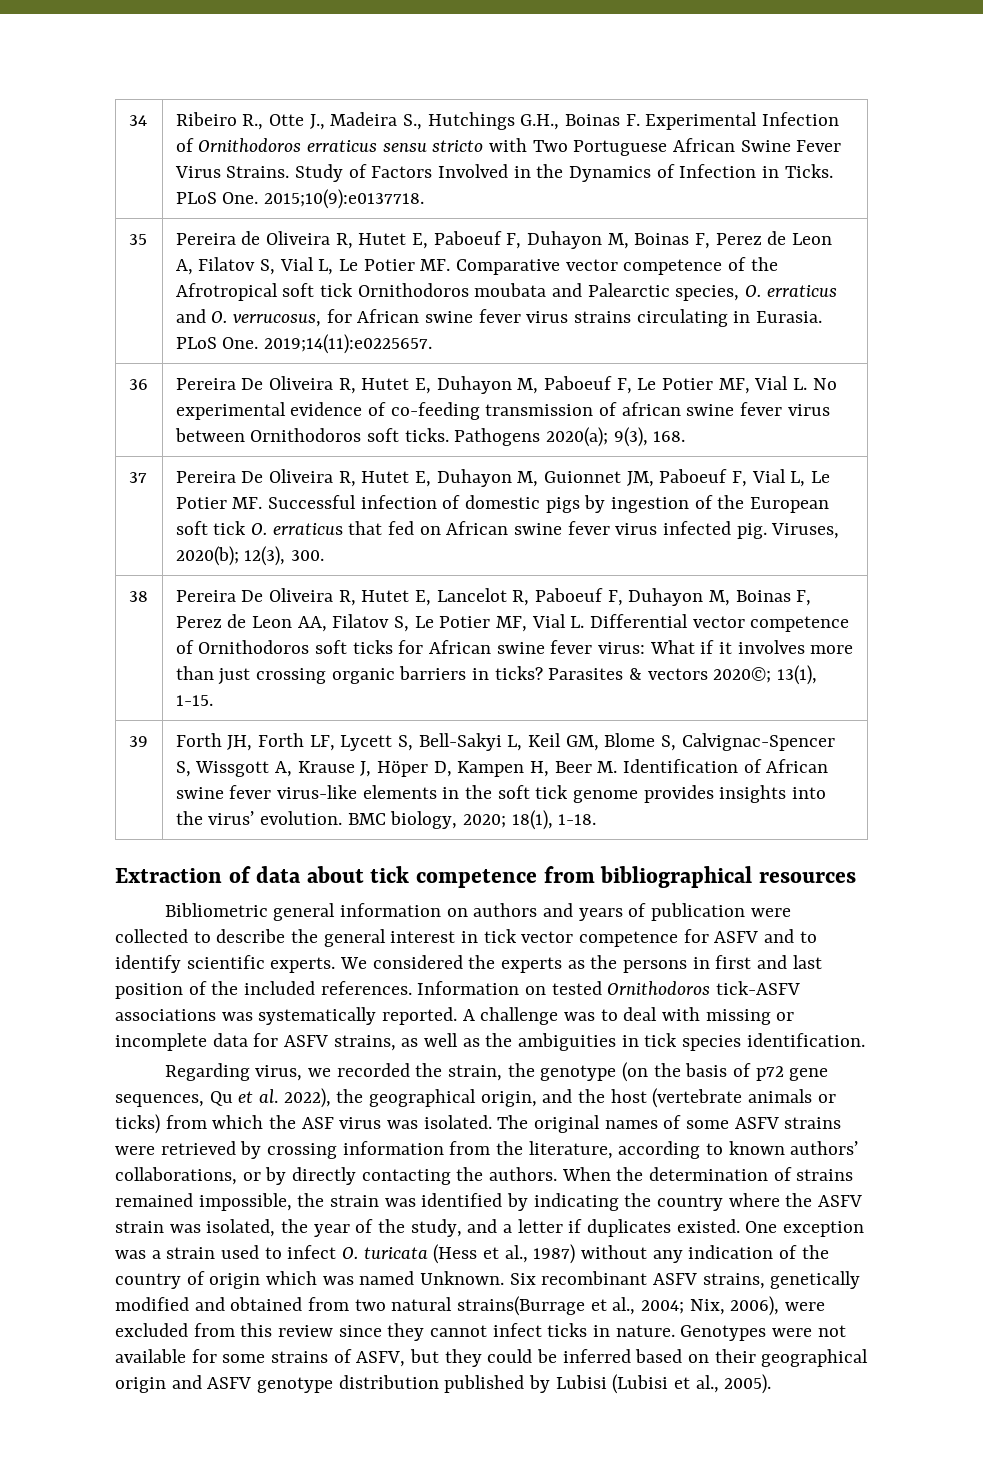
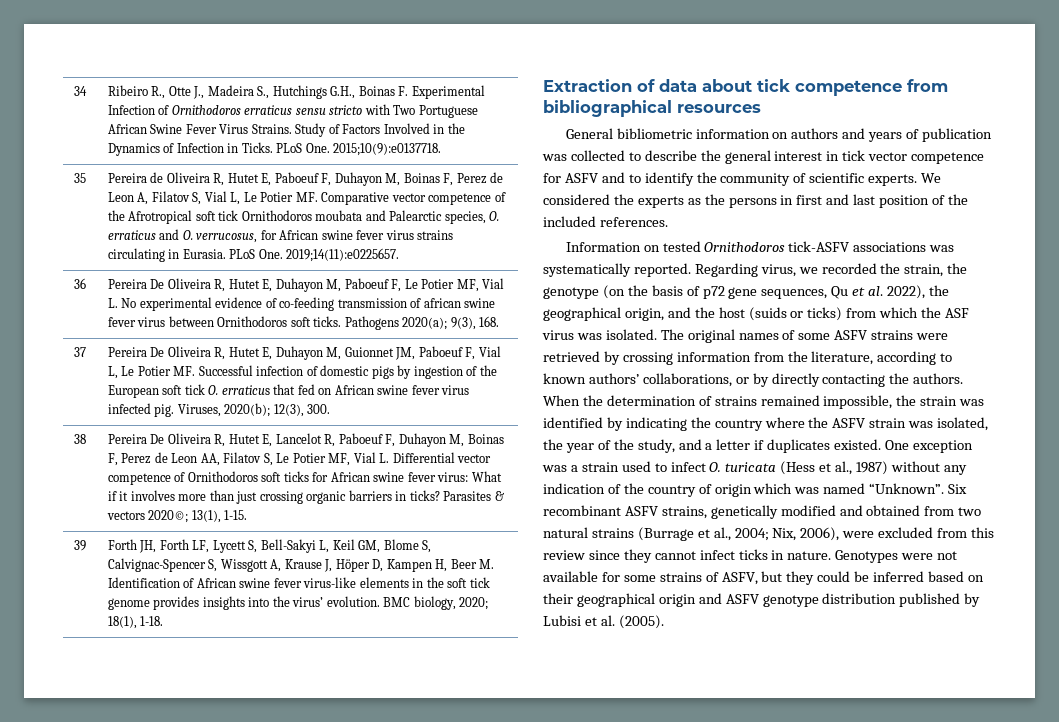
- Bibliometric general information on authors and years of publication were collected to describe the general interest in tick vector competence for ASFV and to identify scientific experts.
+ General bibliometric information on authors and years of publication was collected to describe the general interest in tick vector competence for ASFV and to identify the community of scientific experts.
- We considered the experts as the persons in first and last position of the included references. Information on tested Ornithodoros tick-ASFV associations was systematically reported. A challenge was to deal with missing or incomplete data for ASFV strains, as well as the ambiguities in tick species identification.
- Regarding virus, we recorded the strain, the genotype (on the basis of p72 gene sequences, Qu et al. 2022), the geographical origin, and the host (vertebrate animals or ticks) from which the ASF virus was isolated.
+ We considered the experts as the persons in first and last position of the included references.
+ Information on tested Ornithodoros tick-ASFV associations was systematically reported. Regarding virus, we recorded the strain, the genotype (on the basis of p72 gene sequences, Qu et al. 2022), the geographical origin, and the host (suids or ticks) from which the ASF virus was isolated.
- One exception was a strain used to infect O. turicata (Hess et al., 1987) without any indication of the country of origin which was named Unknown.
+ One exception was a strain used to infect O. turicata (Hess et al., 1987) without any indication of the country of origin which was named “Unknown”.
- Six recombinant ASFV strains, genetically modified and obtained from two natural strains(Burrage et al., 2004; Nix, 2006), were excluded from this review since they cannot infect ticks in nature.
+ Six recombinant ASFV strains, genetically modified and obtained from two natural strains (Burrage et al., 2004; Nix, 2006), were excluded from this review since they cannot infect ticks in nature.
- Genotypes were not available for some strains of ASFV, but they could be inferred based on their geographical origin and ASFV genotype distribution published by Lubisi (Lubisi et al., 2005).
+ Genotypes were not available for some strains of ASFV, but they could be inferred based on their geographical origin and ASFV genotype distribution published by Lubisi et al. (2005).

